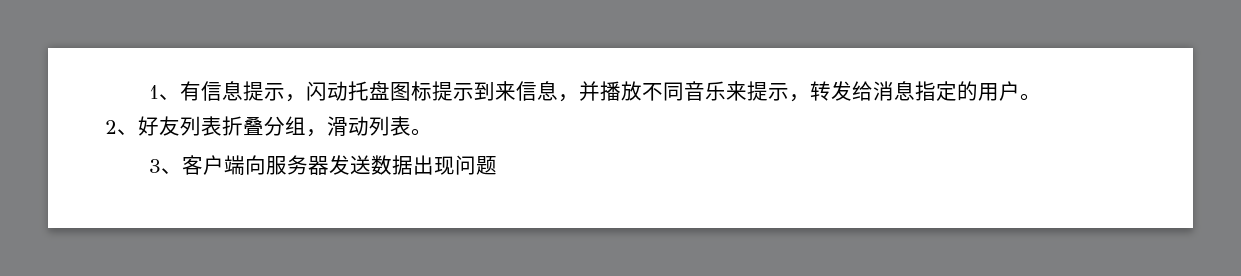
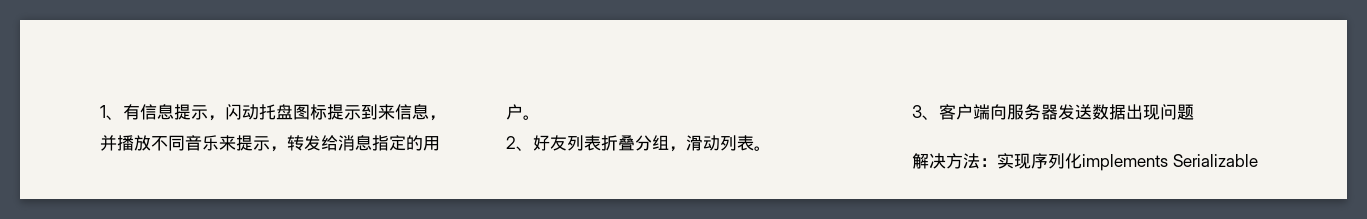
+ 解决方法：实现序列化implements Serializable

